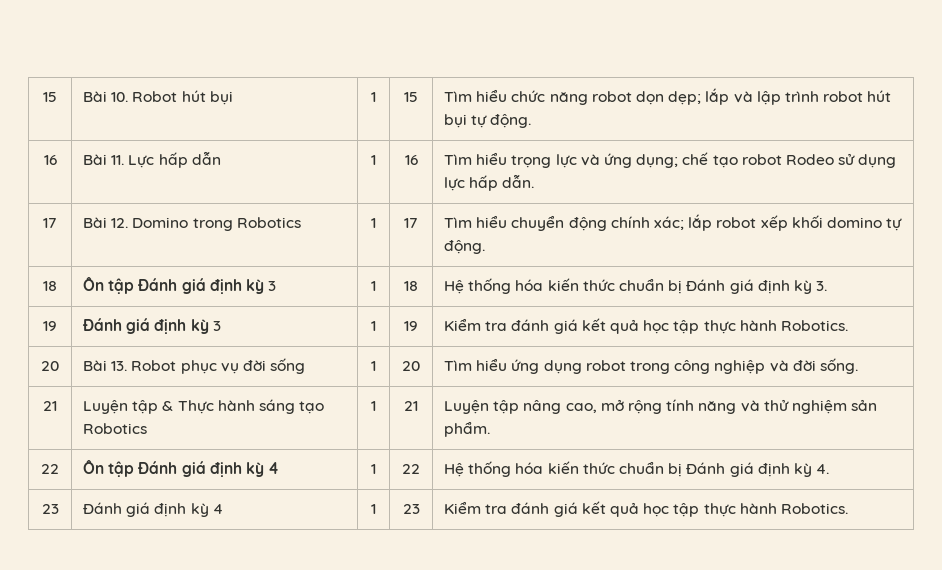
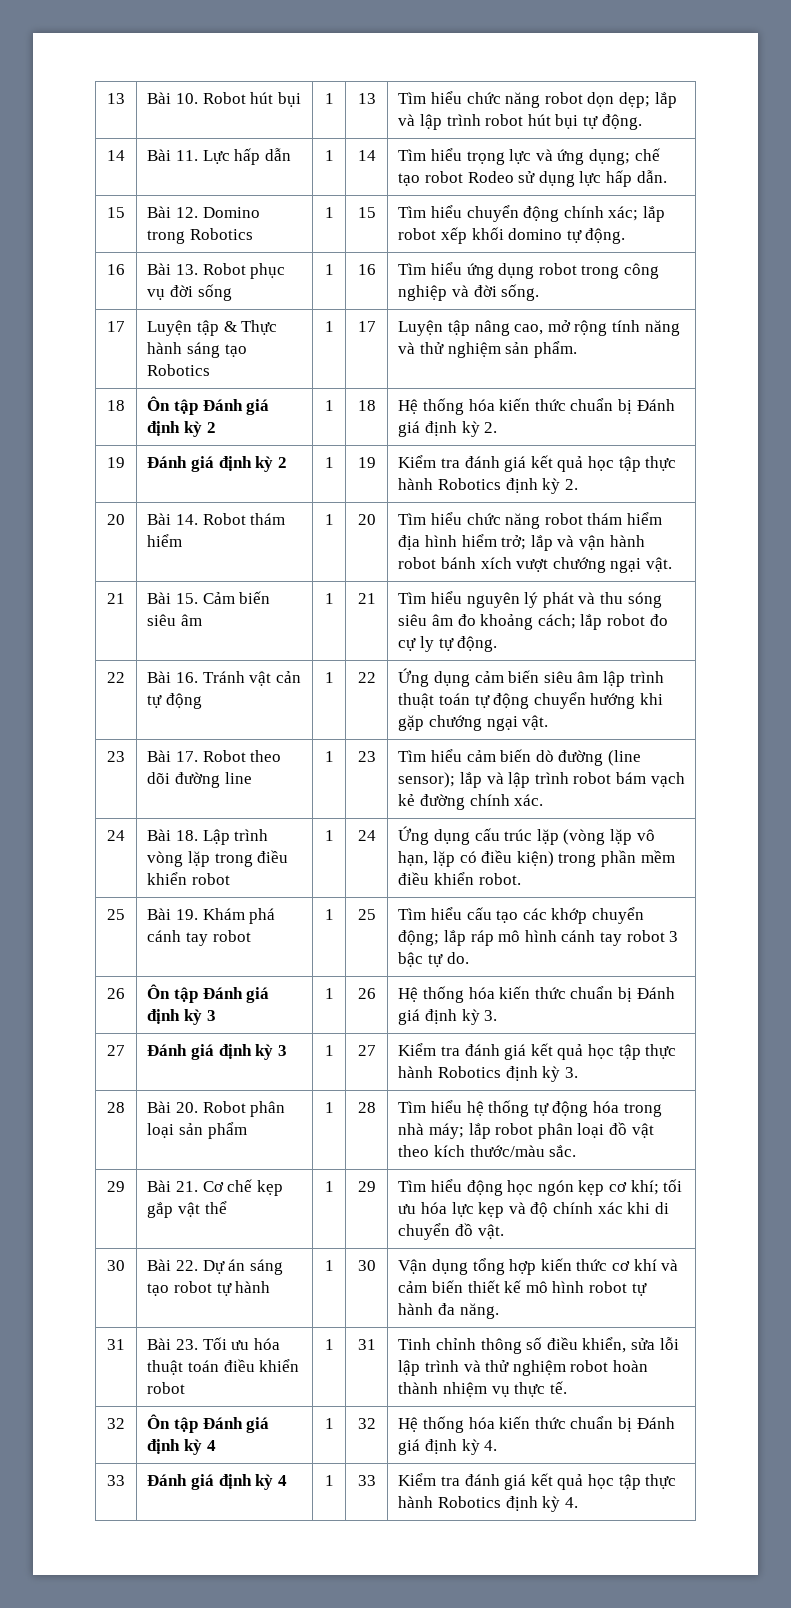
- 15 | Bài 10. Robot hút bụi | 1 | 15 | Tìm hiểu chức năng robot dọn dẹp; lắp và lập trình robot hút bụi tự động.
+ 13 | Bài 10. Robot hút bụi | 1 | 13 | Tìm hiểu chức năng robot dọn dẹp; lắp và lập trình robot hút bụi tự động.
- 16 | Bài 11. Lực hấp dẫn | 1 | 16 | Tìm hiểu trọng lực và ứng dụng; chế tạo robot Rodeo sử dụng lực hấp dẫn.
+ 14 | Bài 11. Lực hấp dẫn | 1 | 14 | Tìm hiểu trọng lực và ứng dụng; chế tạo robot Rodeo sử dụng lực hấp dẫn.
- 17 | Bài 12. Domino trong Robotics | 1 | 17 | Tìm hiểu chuyển động chính xác; lắp robot xếp khối domino tự động.
+ 15 | Bài 12. Domino trong Robotics | 1 | 15 | Tìm hiểu chuyển động chính xác; lắp robot xếp khối domino tự động.
+ 16 | Bài 13. Robot phục vụ đời sống | 1 | 16 | Tìm hiểu ứng dụng robot trong công nghiệp và đời sống.
+ 17 | Luyện tập & Thực hành sáng tạo Robotics | 1 | 17 | Luyện tập nâng cao, mở rộng tính năng và thử nghiệm sản phẩm.
- 18 | Ôn tập Đánh giá định kỳ 3 | 1 | 18 | Hệ thống hóa kiến thức chuẩn bị Đánh giá định kỳ 3.
+ 18 | Ôn tập Đánh giá định kỳ 2 | 1 | 18 | Hệ thống hóa kiến thức chuẩn bị Đánh giá định kỳ 2.
- 19 | Đánh giá định kỳ 3 | 1 | 19 | Kiểm tra đánh giá kết quả học tập thực hành Robotics.
- 20 | Bài 13. Robot phục vụ đời sống | 1 | 20 | Tìm hiểu ứng dụng robot trong công nghiệp và đời sống.
- 21 | Luyện tập & Thực hành sáng tạo Robotics | 1 | 21 | Luyện tập nâng cao, mở rộng tính năng và thử nghiệm sản phẩm.
- 22 | Ôn tập Đánh giá định kỳ 4 | 1 | 22 | Hệ thống hóa kiến thức chuẩn bị Đánh giá định kỳ 4.
+ 19 | Đánh giá định kỳ 2 | 1 | 19 | Kiểm tra đánh giá kết quả học tập thực hành Robotics định kỳ 2.
+ 20 | Bài 14. Robot thám hiểm | 1 | 20 | Tìm hiểu chức năng robot thám hiểm địa hình hiểm trở; lắp và vận hành robot bánh xích vượt chướng ngại vật.
+ 21 | Bài 15. Cảm biến siêu âm | 1 | 21 | Tìm hiểu nguyên lý phát và thu sóng siêu âm đo khoảng cách; lắp robot đo cự ly tự động.
+ 22 | Bài 16. Tránh vật cản tự động | 1 | 22 | Ứng dụng cảm biến siêu âm lập trình thuật toán tự động chuyển hướng khi gặp chướng ngại vật.
+ 23 | Bài 17. Robot theo dõi đường line | 1 | 23 | Tìm hiểu cảm biến dò đường (line sensor); lắp và lập trình robot bám vạch kẻ đường chính xác.
+ 24 | Bài 18. Lập trình vòng lặp trong điều khiển robot | 1 | 24 | Ứng dụng cấu trúc lặp (vòng lặp vô hạn, lặp có điều kiện) trong phần mềm điều khiển robot.
+ 25 | Bài 19. Khám phá cánh tay robot | 1 | 25 | Tìm hiểu cấu tạo các khớp chuyển động; lắp ráp mô hình cánh tay robot 3 bậc tự do.
+ 26 | Ôn tập Đánh giá định kỳ 3 | 1 | 26 | Hệ thống hóa kiến thức chuẩn bị Đánh giá định kỳ 3.
+ 27 | Đánh giá định kỳ 3 | 1 | 27 | Kiểm tra đánh giá kết quả học tập thực hành Robotics định kỳ 3.
+ 28 | Bài 20. Robot phân loại sản phẩm | 1 | 28 | Tìm hiểu hệ thống tự động hóa trong nhà máy; lắp robot phân loại đồ vật theo kích thước/màu sắc.
+ 29 | Bài 21. Cơ chế kẹp gắp vật thể | 1 | 29 | Tìm hiểu động học ngón kẹp cơ khí; tối ưu hóa lực kẹp và độ chính xác khi di chuyển đồ vật.
+ 30 | Bài 22. Dự án sáng tạo robot tự hành | 1 | 30 | Vận dụng tổng hợp kiến thức cơ khí và cảm biến thiết kế mô hình robot tự hành đa năng.
+ 31 | Bài 23. Tối ưu hóa thuật toán điều khiển robot | 1 | 31 | Tinh chỉnh thông số điều khiển, sửa lỗi lập trình và thử nghiệm robot hoàn thành nhiệm vụ thực tế.
+ 32 | Ôn tập Đánh giá định kỳ 4 | 1 | 32 | Hệ thống hóa kiến thức chuẩn bị Đánh giá định kỳ 4.
- 23 | Đánh giá định kỳ 4 | 1 | 23 | Kiểm tra đánh giá kết quả học tập thực hành Robotics.
+ 33 | Đánh giá định kỳ 4 | 1 | 33 | Kiểm tra đánh giá kết quả học tập thực hành Robotics định kỳ 4.

